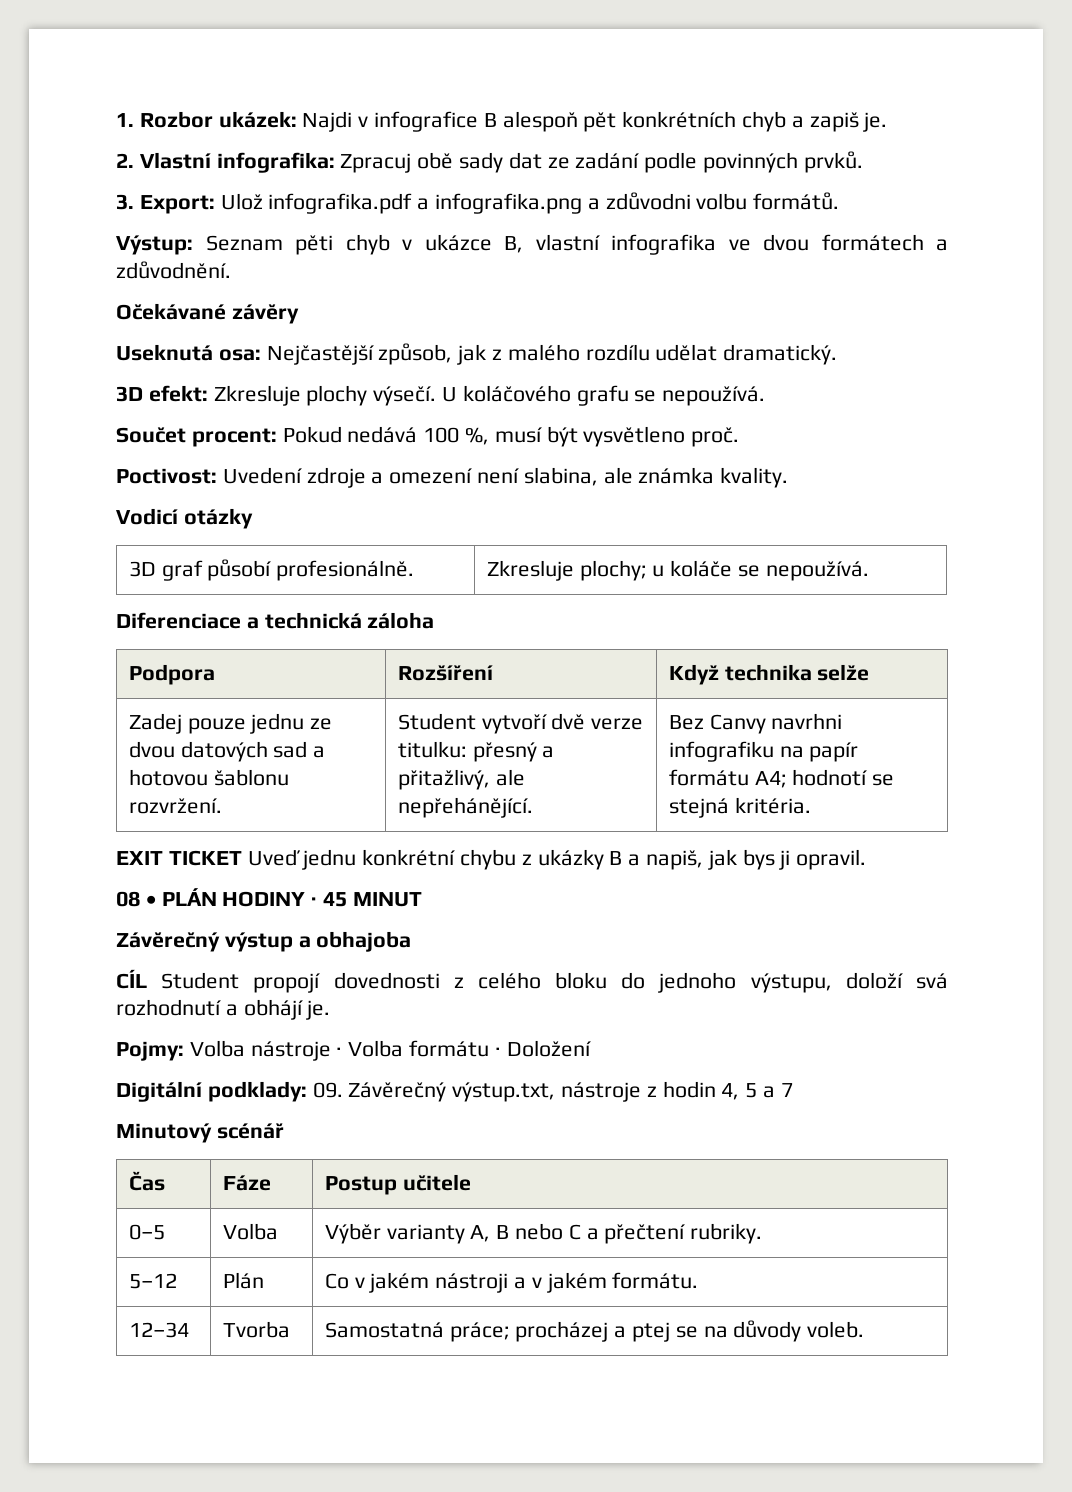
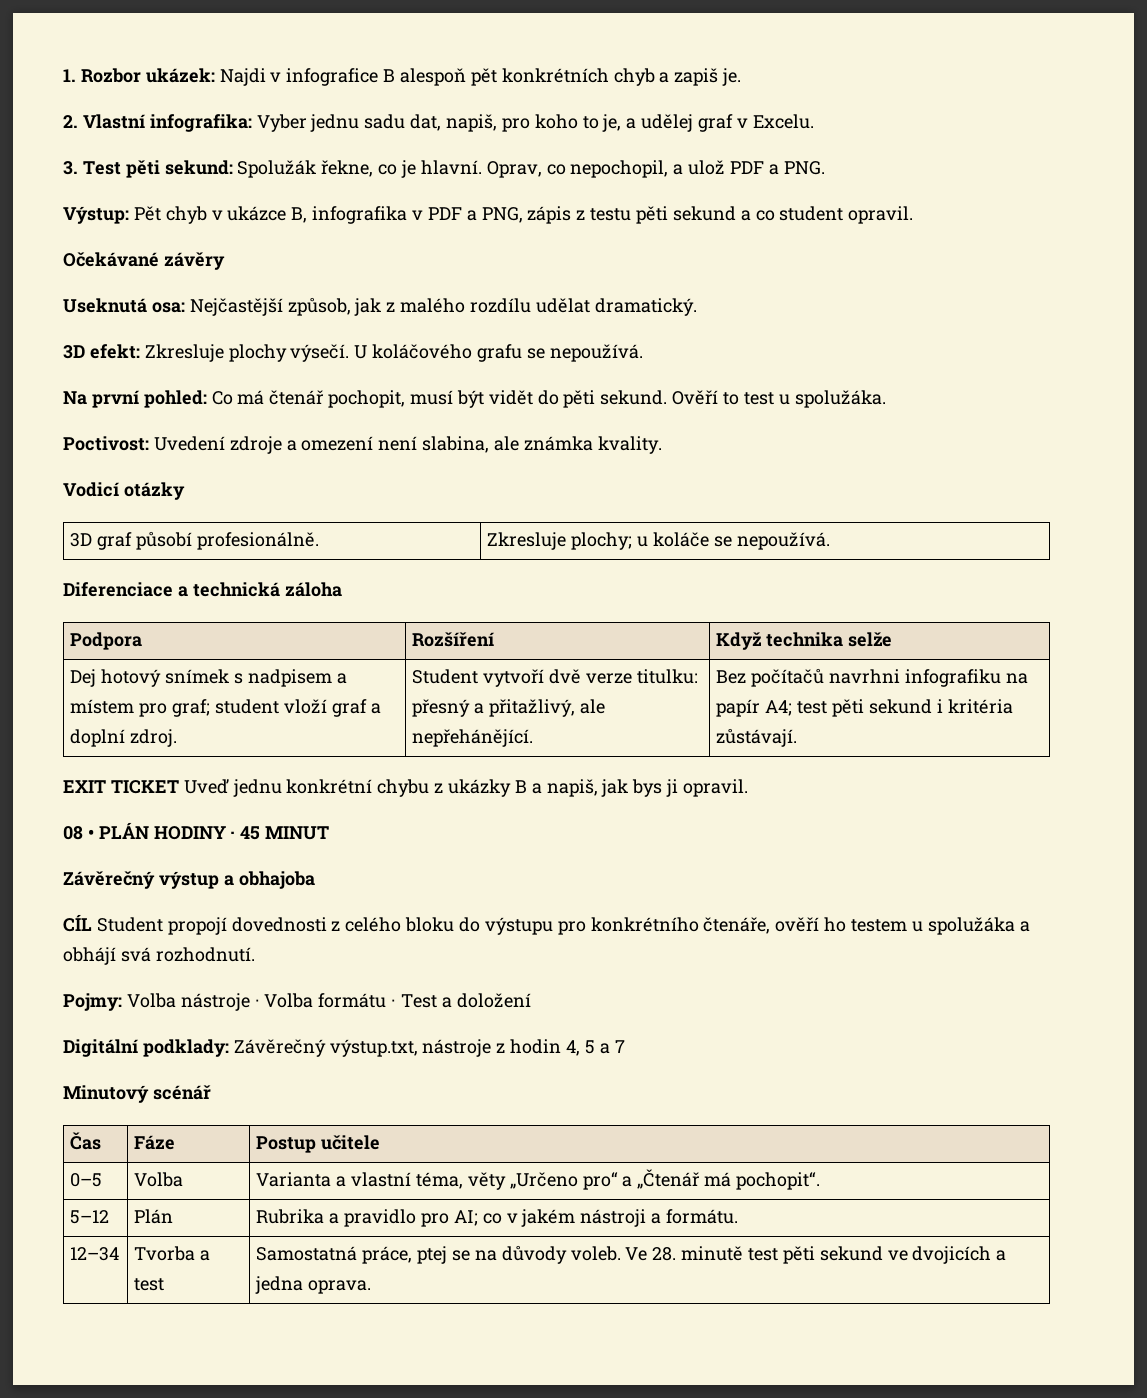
- 2. Vlastní infografika: Zpracuj obě sady dat ze zadání podle povinných prvků.
- 3. Export: Ulož infografika.pdf a infografika.png a zdůvodni volbu formátů.
+ 2. Vlastní infografika: Vyber jednu sadu dat, napiš, pro koho to je, a udělej graf v Excelu.
+ 3. Test pěti sekund: Spolužák řekne, co je hlavní. Oprav, co nepochopil, a ulož PDF a PNG.
- Výstup: Seznam pěti chyb v ukázce B, vlastní infografika ve dvou formátech a zdůvodnění.
+ Výstup: Pět chyb v ukázce B, infografika v PDF a PNG, zápis z testu pěti sekund a co student opravil.
- Součet procent: Pokud nedává 100 %, musí být vysvětleno proč.
+ Na první pohled: Co má čtenář pochopit, musí být vidět do pěti sekund. Ověří to test u spolužáka.
- Zadej pouze jednu ze dvou datových sad a hotovou šablonu rozvržení. | Student vytvoří dvě verze titulku: přesný a přitažlivý, ale nepřehánějící. | Bez Canvy navrhni infografiku na papír formátu A4; hodnotí se stejná kritéria.
+ Dej hotový snímek s nadpisem a místem pro graf; student vloží graf a doplní zdroj. | Student vytvoří dvě verze titulku: přesný a přitažlivý, ale nepřehánějící. | Bez počítačů navrhni infografiku na papír A4; test pěti sekund i kritéria zůstávají.
- CÍL Student propojí dovednosti z celého bloku do jednoho výstupu, doloží svá rozhodnutí a obhájí je.
+ CÍL Student propojí dovednosti z celého bloku do výstupu pro konkrétního čtenáře, ověří ho testem u spolužáka a obhájí svá rozhodnutí.
- Pojmy: Volba nástroje · Volba formátu · Doložení
+ Pojmy: Volba nástroje · Volba formátu · Test a doložení
- Digitální podklady: 09. Závěrečný výstup.txt, nástroje z hodin 4, 5 a 7
+ Digitální podklady: Závěrečný výstup.txt, nástroje z hodin 4, 5 a 7
- 0–5 | Volba | Výběr varianty A, B nebo C a přečtení rubriky.
- 5–12 | Plán | Co v jakém nástroji a v jakém formátu.
+ 0–5 | Volba | Varianta a vlastní téma, věty „Určeno pro“ a „Čtenář má pochopit“.
+ 5–12 | Plán | Rubrika a pravidlo pro AI; co v jakém nástroji a formátu.
- 12–34 | Tvorba | Samostatná práce; procházej a ptej se na důvody voleb.
+ 12–34 | Tvorba a test | Samostatná práce, ptej se na důvody voleb. Ve 28. minutě test pěti sekund ve dvojicích a jedna oprava.

